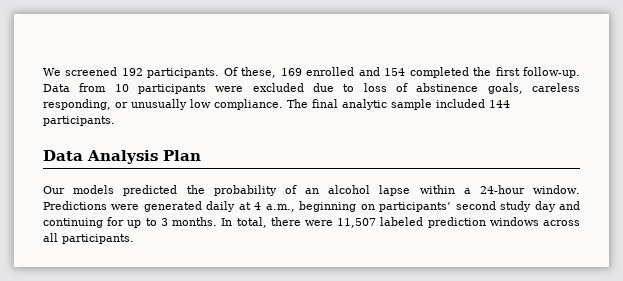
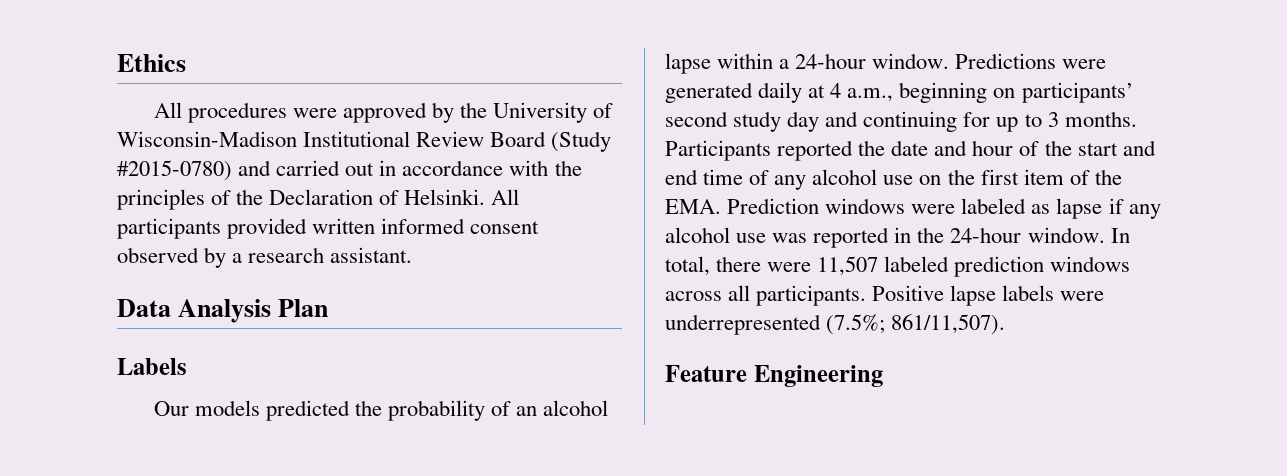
- We screened 192 participants. Of these, 169 enrolled and 154 completed the first follow-up. Data from 10 participants were excluded due to loss of abstinence goals, careless responding, or unusually low compliance. The final analytic sample included 144 participants.
+ Ethics
+ All procedures were approved by the University of Wisconsin-Madison Institutional Review Board (Study #2015-0780) and carried out in accordance with the principles of the Declaration of Helsinki. All participants provided written informed consent observed by a research assistant.
+ Labels
+ Participants reported the date and hour of the start and end time of any alcohol use on the first item of the EMA. Prediction windows were labeled as lapse if any alcohol use was reported in the 24-hour window.
+ Positive lapse labels were underrepresented (7.5%; 861/11,507).
+ Feature Engineering

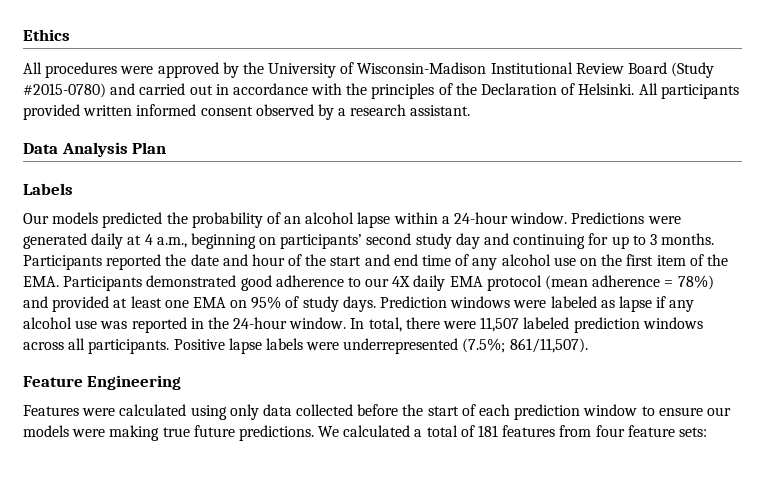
- Participants reported the date and hour of the start and end time of any alcohol use on the first item of the EMA. Prediction windows were labeled as lapse if any alcohol use was reported in the 24-hour window.
+ Participants reported the date and hour of the start and end time of any alcohol use on the first item of the EMA. Participants demonstrated good adherence to our 4X daily EMA protocol (mean adherence = 78%) and provided at least one EMA on 95% of study days. Prediction windows were labeled as lapse if any alcohol use was reported in the 24-hour window.
+ Features were calculated using only data collected before the start of each prediction window to ensure our models were making true future predictions. We calculated a total of 181 features from four feature sets:

